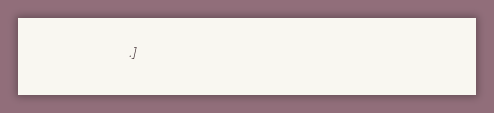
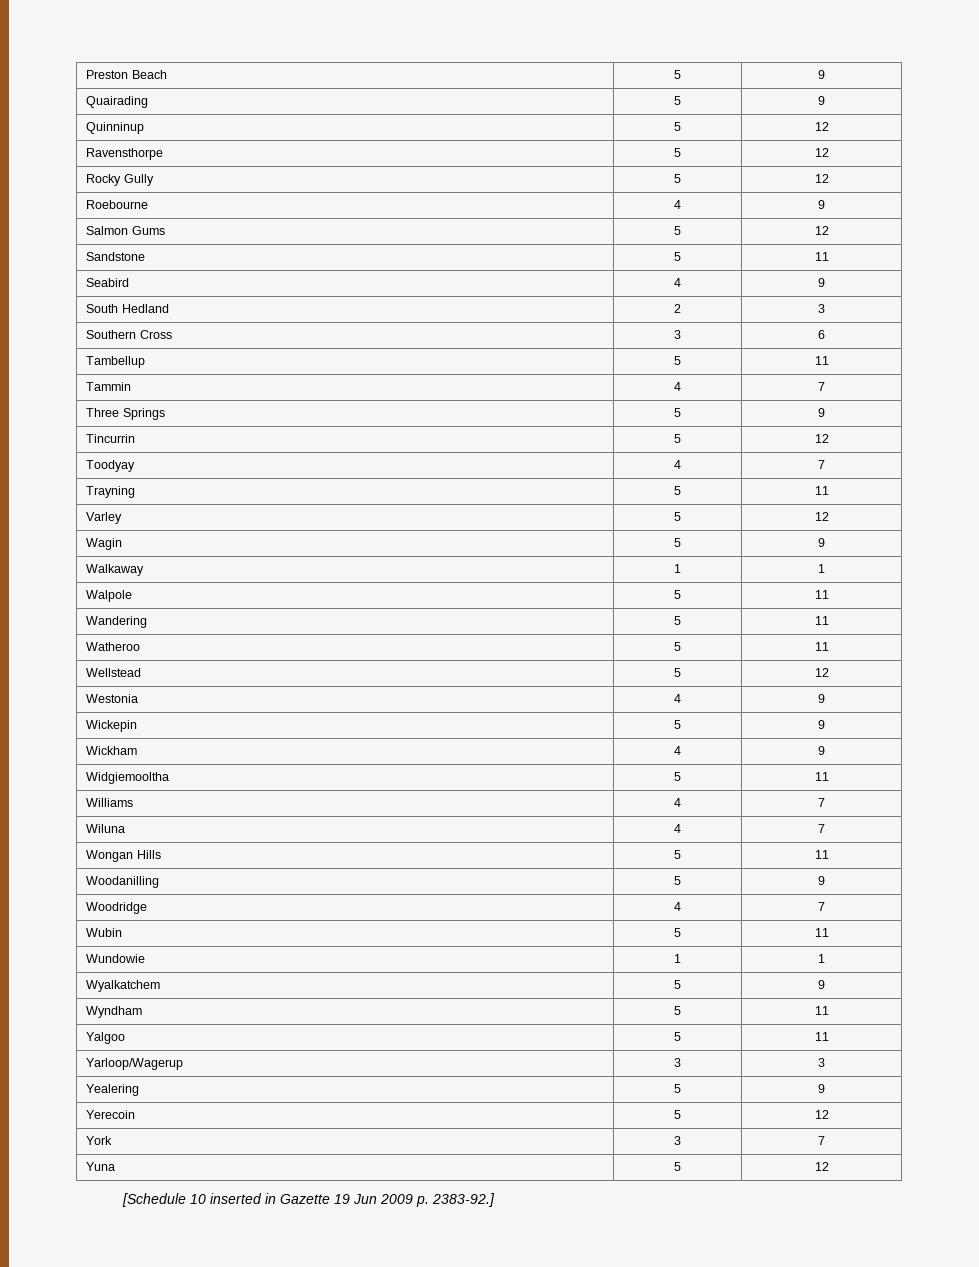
- .]
+ Preston Beach | 5 | 9
+ Quairading | 5 | 9
+ Quinninup | 5 | 12
+ Ravensthorpe | 5 | 12
+ Rocky Gully | 5 | 12
+ Roebourne | 4 | 9
+ Salmon Gums | 5 | 12
+ Sandstone | 5 | 11
+ Seabird | 4 | 9
+ South Hedland | 2 | 3
+ Southern Cross | 3 | 6
+ Tambellup | 5 | 11
+ Tammin | 4 | 7
+ Three Springs | 5 | 9
+ Tincurrin | 5 | 12
+ Toodyay | 4 | 7
+ Trayning | 5 | 11
+ Varley | 5 | 12
+ Wagin | 5 | 9
+ Walkaway | 1 | 1
+ Walpole | 5 | 11
+ Wandering | 5 | 11
+ Watheroo | 5 | 11
+ Wellstead | 5 | 12
+ Westonia | 4 | 9
+ Wickepin | 5 | 9
+ Wickham | 4 | 9
+ Widgiemooltha | 5 | 11
+ Williams | 4 | 7
+ Wiluna | 4 | 7
+ Wongan Hills | 5 | 11
+ Woodanilling | 5 | 9
+ Woodridge | 4 | 7
+ Wubin | 5 | 11
+ Wundowie | 1 | 1
+ Wyalkatchem | 5 | 9
+ Wyndham | 5 | 11
+ Yalgoo | 5 | 11
+ Yarloop/Wagerup | 3 | 3
+ Yealering | 5 | 9
+ Yerecoin | 5 | 12
+ York | 3 | 7
+ Yuna | 5 | 12
+ [Schedule 10 inserted in Gazette 19 Jun 2009 p. 2383-92.]

